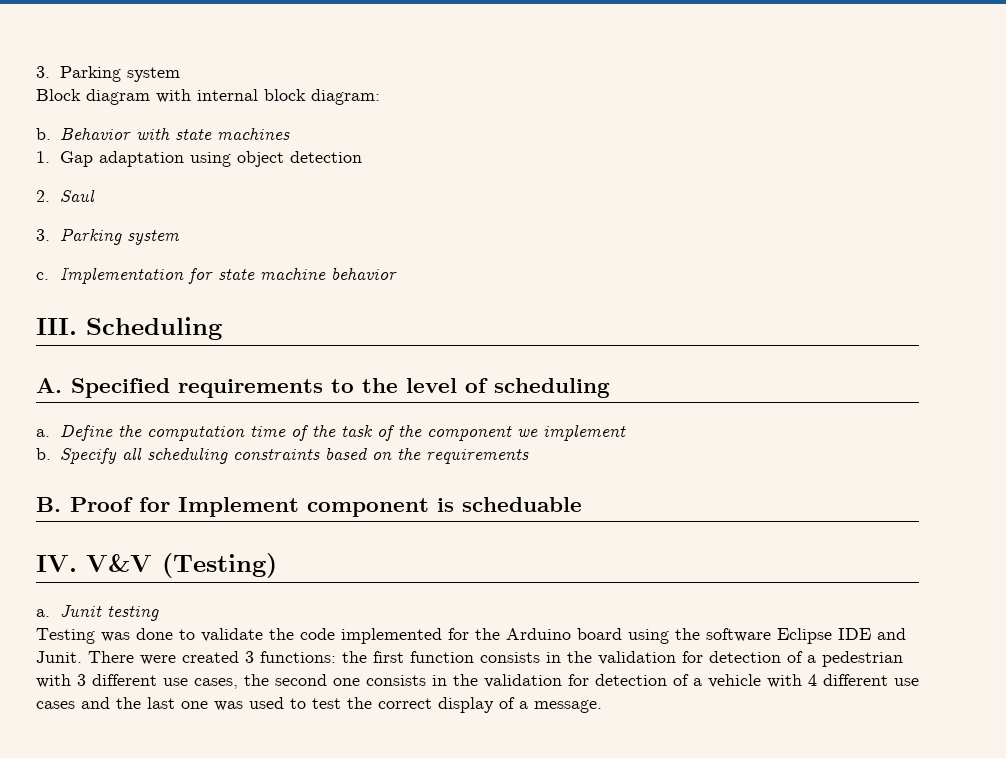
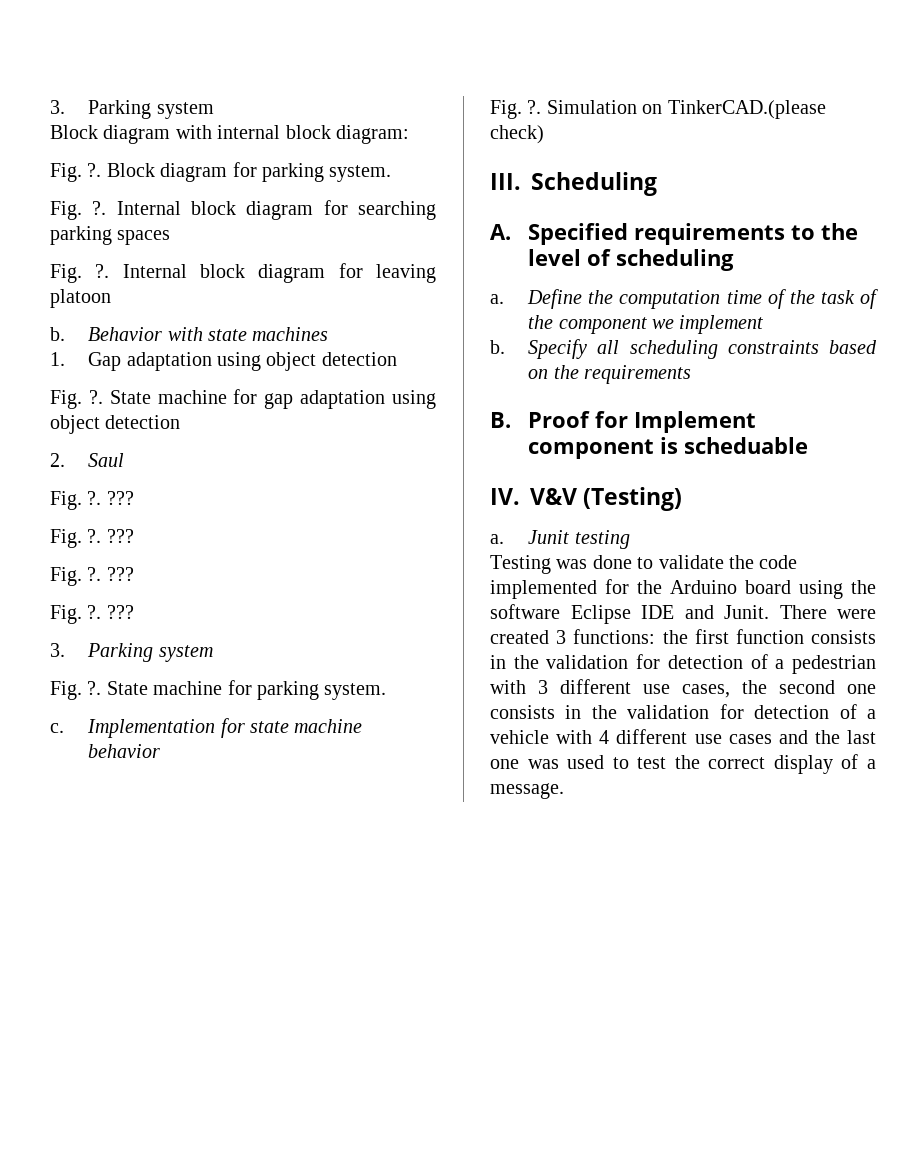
+ Fig. ?. Block diagram for parking system.
+ Fig. ?. Internal block diagram for searching parking spaces
+ Fig. ?. Internal block diagram for leaving platoon
+ Fig. ?. State machine for gap adaptation using object detection
  2. Saul
+ Fig. ?. ???
+ Fig. ?. ???
+ Fig. ?. ???
+ Fig. ?. ???
  3. Parking system
+ Fig. ?. State machine for parking system.
+ Fig. ?. Simulation on TinkerCAD.(please check)

